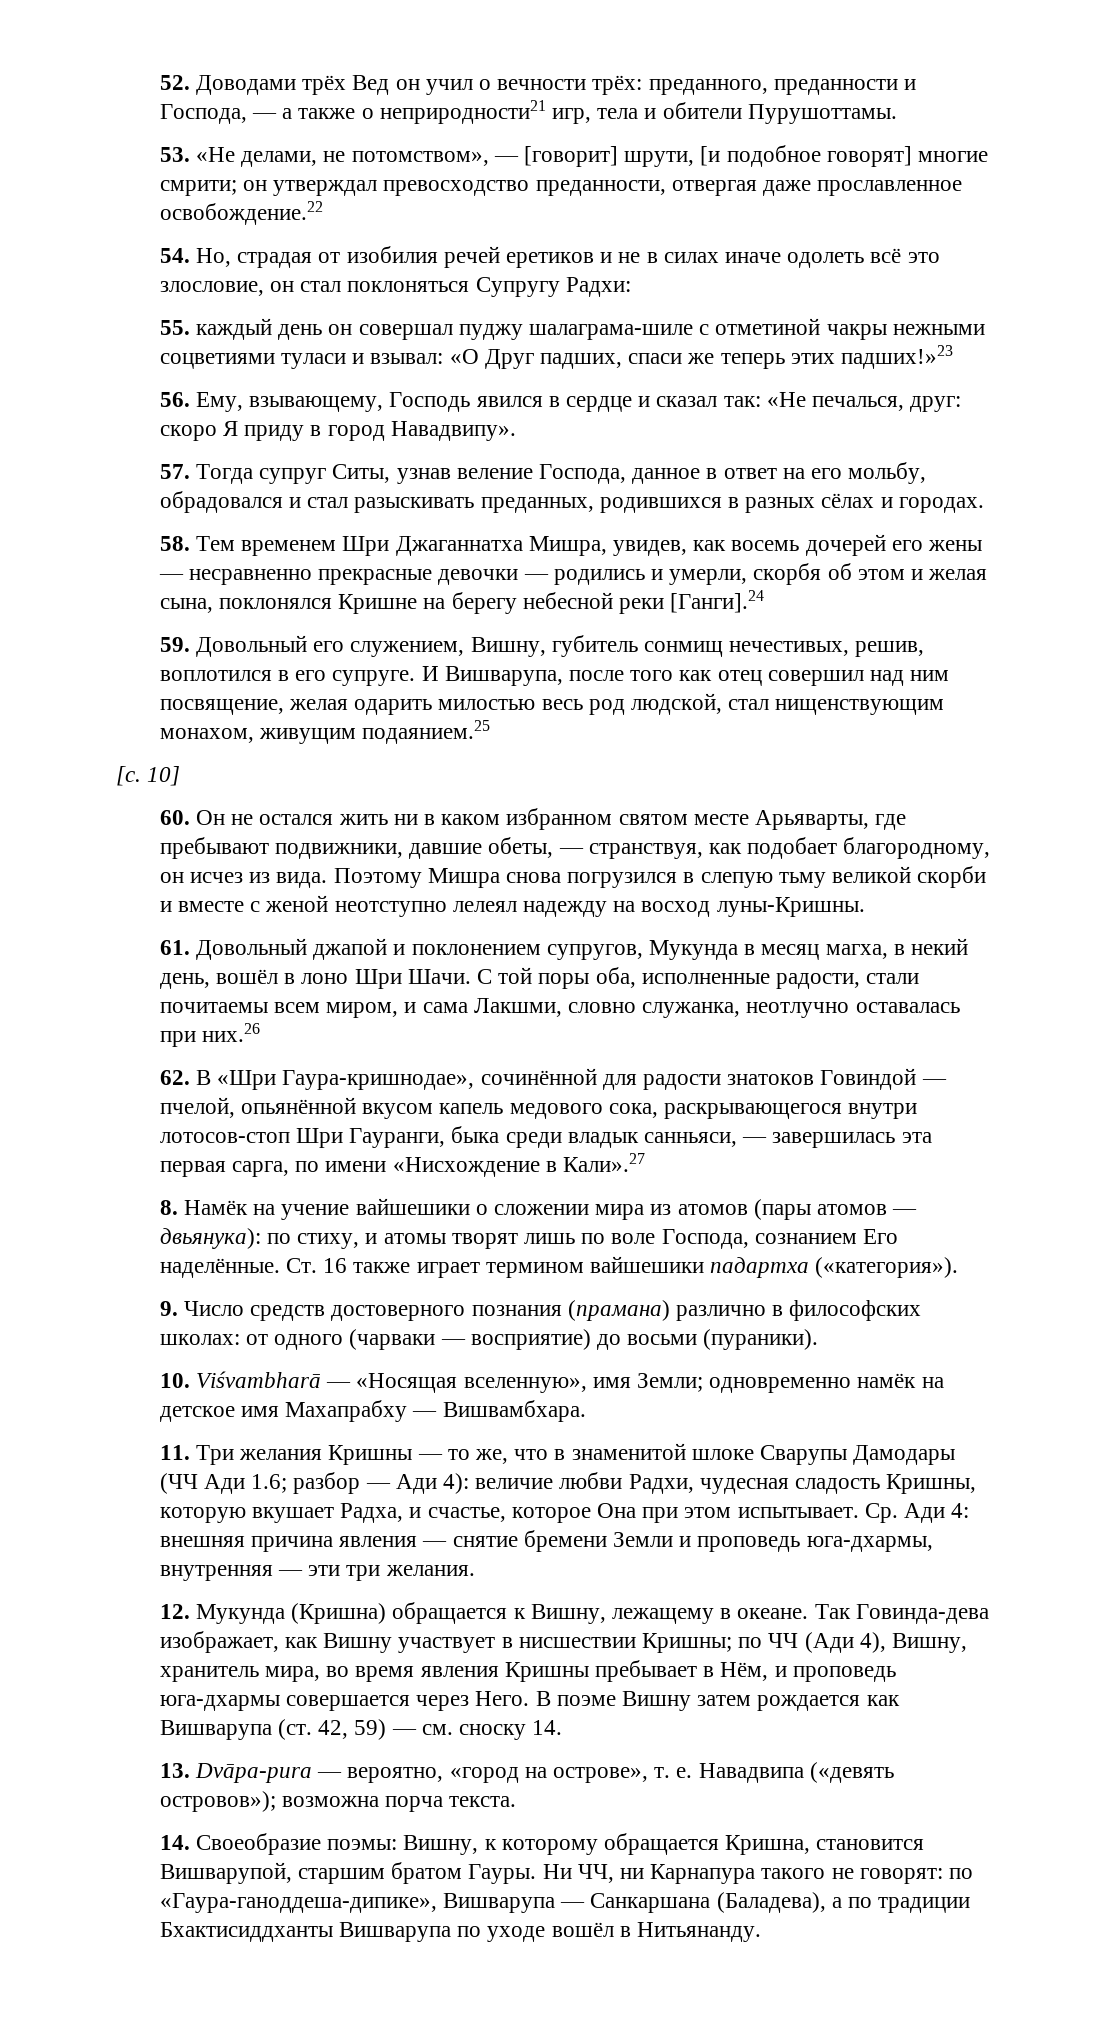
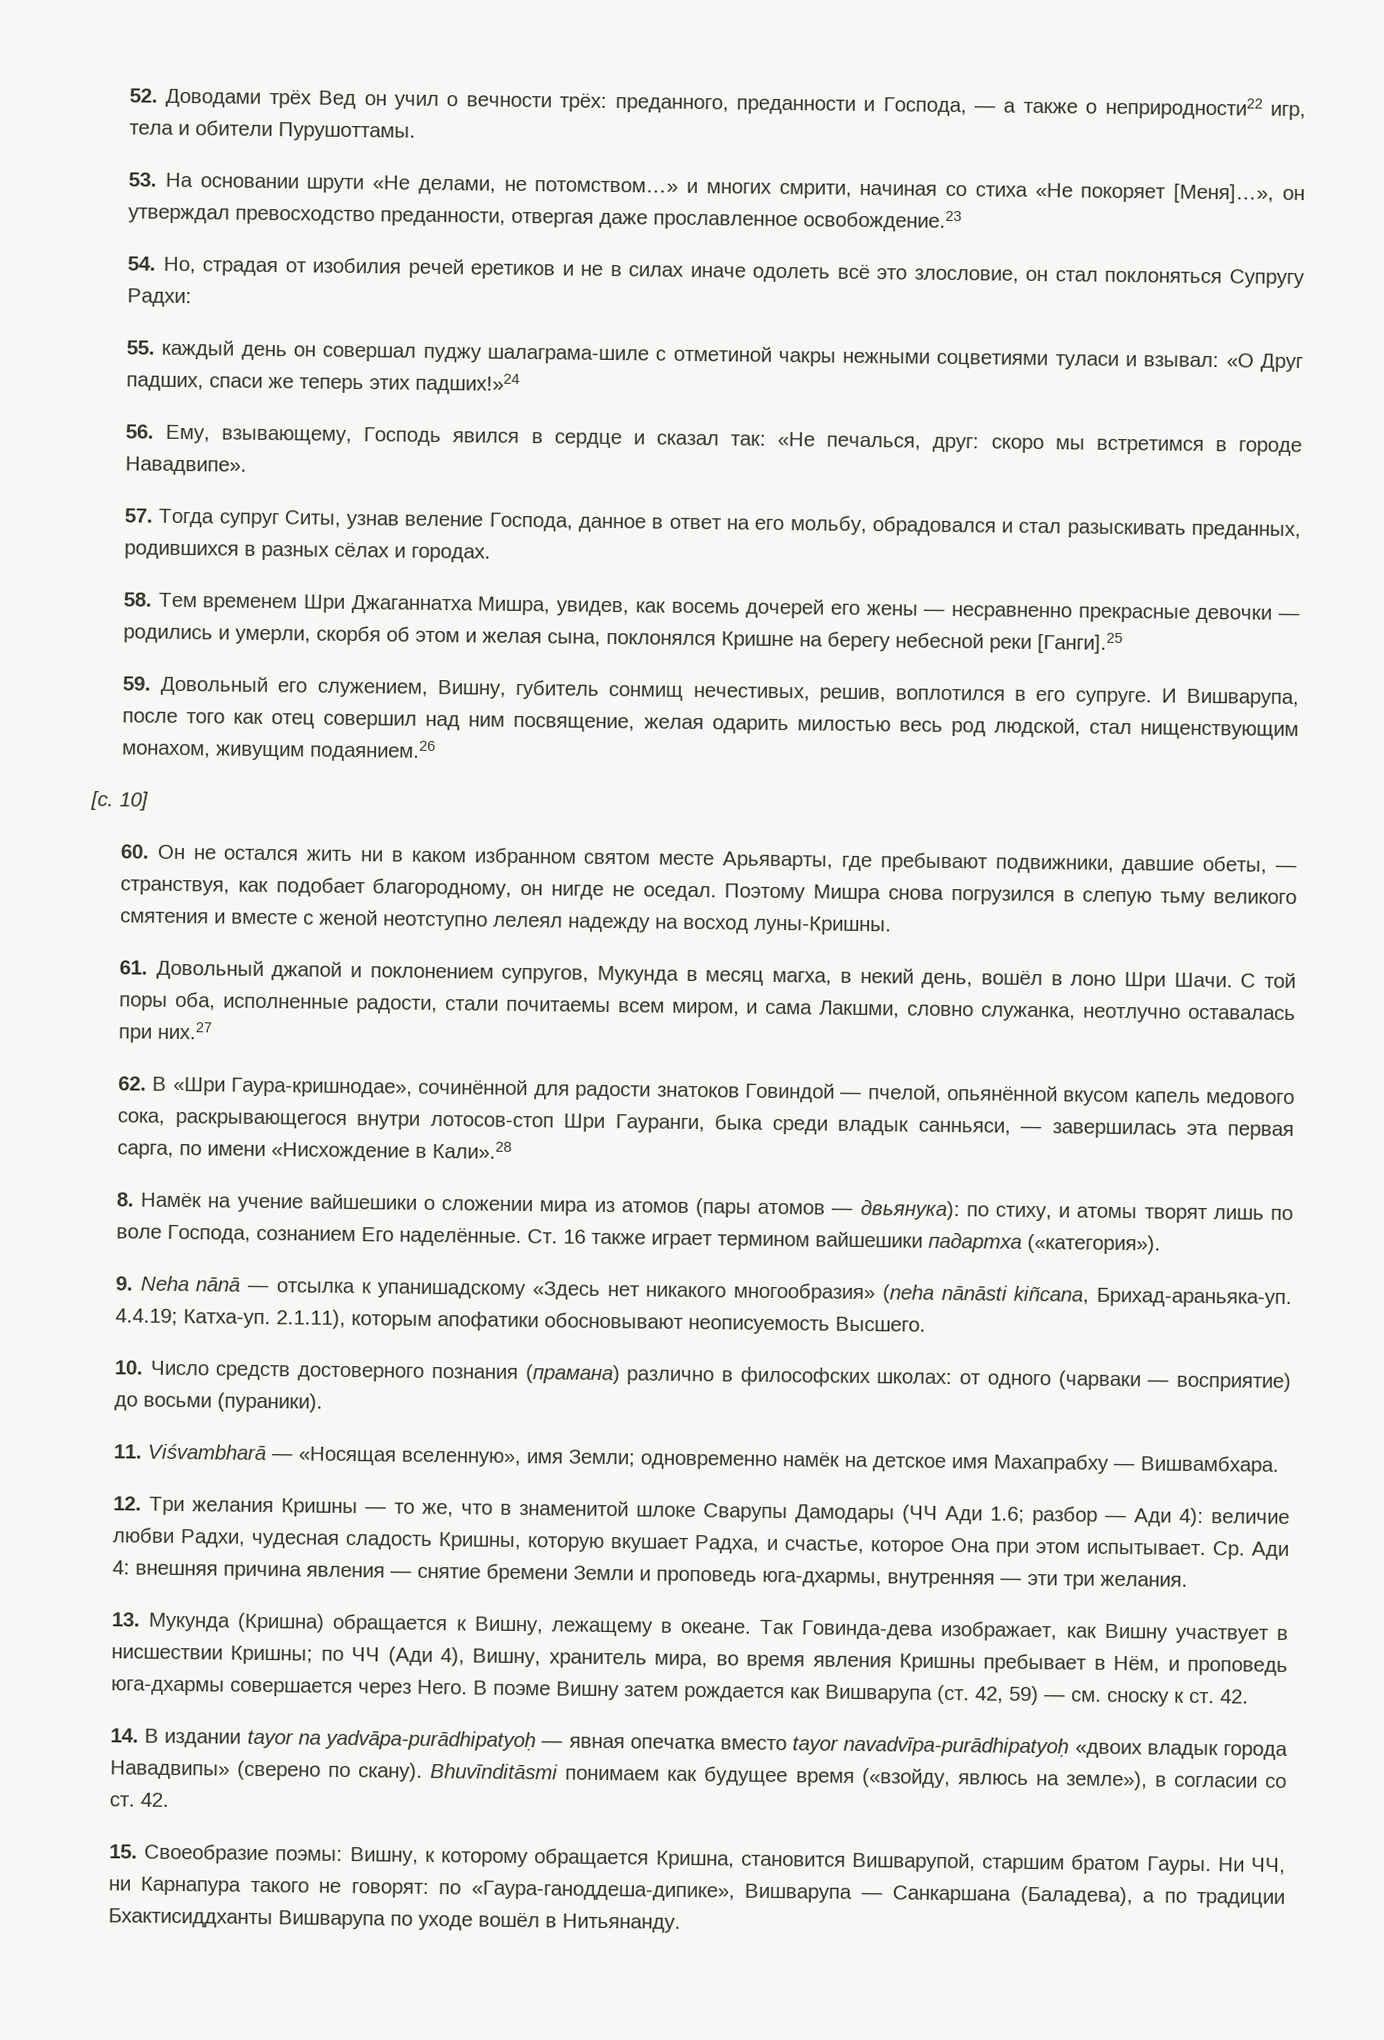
- 52. Доводами трёх Вед он учил о вечности трёх: преданного, преданности и Господа, — а также о неприродности21 игр, тела и обители Пурушоттамы.
+ 52. Доводами трёх Вед он учил о вечности трёх: преданного, преданности и Господа, — а также о неприродности22 игр, тела и обители Пурушоттамы.
- 53. «Не делами, не потомством», — [говорит] шрути, [и подобное говорят] многие смрити; он утверждал превосходство преданности, отвергая даже прославленное освобождение.22
+ 53. На основании шрути «Не делами, не потомством…» и многих смрити, начиная со стиха «Не покоряет [Меня]…», он утверждал превосходство преданности, отвергая даже прославленное освобождение.23
- 55. каждый день он совершал пуджу шалаграма-шиле с отметиной чакры нежными соцветиями туласи и взывал: «О Друг падших, спаси же теперь этих падших!»23
+ 55. каждый день он совершал пуджу шалаграма-шиле с отметиной чакры нежными соцветиями туласи и взывал: «О Друг падших, спаси же теперь этих падших!»24
- 56. Ему, взывающему, Господь явился в сердце и сказал так: «Не печалься, друг: скоро Я приду в город Навадвипу».
+ 56. Ему, взывающему, Господь явился в сердце и сказал так: «Не печалься, друг: скоро мы встретимся в городе Навадвипе».
- 58. Тем временем Шри Джаганнатха Мишра, увидев, как восемь дочерей его жены — несравненно прекрасные девочки — родились и умерли, скорбя об этом и желая сына, поклонялся Кришне на берегу небесной реки [Ганги].24
+ 58. Тем временем Шри Джаганнатха Мишра, увидев, как восемь дочерей его жены — несравненно прекрасные девочки — родились и умерли, скорбя об этом и желая сына, поклонялся Кришне на берегу небесной реки [Ганги].25
- И Вишварупа, после того как отец совершил над ним посвящение, желая одарить милостью весь род людской, стал нищенствующим монахом, живущим подаянием.25
+ И Вишварупа, после того как отец совершил над ним посвящение, желая одарить милостью весь род людской, стал нищенствующим монахом, живущим подаянием.26
- 60. Он не остался жить ни в каком избранном святом месте Арьяварты, где пребывают подвижники, давшие обеты, — странствуя, как подобает благородному, он исчез из вида.
+ 60. Он не остался жить ни в каком избранном святом месте Арьяварты, где пребывают подвижники, давшие обеты, — странствуя, как подобает благородному, он нигде не оседал.
- Поэтому Мишра снова погрузился в слепую тьму великой скорби и вместе с женой неотступно лелеял надежду на восход луны-Кришны.
+ Поэтому Мишра снова погрузился в слепую тьму великого смятения и вместе с женой неотступно лелеял надежду на восход луны-Кришны.
- С той поры оба, исполненные радости, стали почитаемы всем миром, и сама Лакшми, словно служанка, неотлучно оставалась при них.26
+ С той поры оба, исполненные радости, стали почитаемы всем миром, и сама Лакшми, словно служанка, неотлучно оставалась при них.27
- 62. В «Шри Гаура-кришнодае», сочинённой для радости знатоков Говиндой — пчелой, опьянённой вкусом капель медового сока, раскрывающегося внутри лотосов-стоп Шри Гауранги, быка среди владык санньяси, — завершилась эта первая сарга, по имени «Нисхождение в Кали».27
+ 62. В «Шри Гаура-кришнодае», сочинённой для радости знатоков Говиндой — пчелой, опьянённой вкусом капель медового сока, раскрывающегося внутри лотосов-стоп Шри Гауранги, быка среди владык санньяси, — завершилась эта первая сарга, по имени «Нисхождение в Кали».28
- 9. Число средств достоверного познания (прамана) различно в философских школах: от одного (чарваки — восприятие) до восьми (пураники).
+ 9. Neha nānā — отсылка к упанишадскому «Здесь нет никакого многообразия» (neha nānāsti kiñcana, Брихад-араньяка-уп. 4.4.19; Катха-уп. 2.1.11), которым апофатики обосновывают неописуемость Высшего.
+ 10. Число средств достоверного познания (прамана) различно в философских школах: от одного (чарваки — восприятие) до восьми (пураники).
- 10. Viśvambharā — «Носящая вселенную», имя Земли; одновременно намёк на детское имя Махапрабху — Вишвамбхара.
+ 11. Viśvambharā — «Носящая вселенную», имя Земли; одновременно намёк на детское имя Махапрабху — Вишвамбхара.
- 11. Три желания Кришны — то же, что в знаменитой шлоке Сварупы Дамодары (ЧЧ Ади 1.6; разбор — Ади 4): величие любви Радхи, чудесная сладость Кришны, которую вкушает Радха, и счастье, которое Она при этом испытывает.
+ 12. Три желания Кришны — то же, что в знаменитой шлоке Сварупы Дамодары (ЧЧ Ади 1.6; разбор — Ади 4): величие любви Радхи, чудесная сладость Кришны, которую вкушает Радха, и счастье, которое Она при этом испытывает.
- 12. Мукунда (Кришна) обращается к Вишну, лежащему в океане.
+ 13. Мукунда (Кришна) обращается к Вишну, лежащему в океане.
- В поэме Вишну затем рождается как Вишварупа (ст. 42, 59) — см. сноску 14.
- 13. Dvāpa-pura — вероятно, «город на острове», т. е. Навадвипа («девять островов»); возможна порча текста.
- 14. Своеобразие поэмы: Вишну, к которому обращается Кришна, становится Вишварупой, старшим братом Гауры.
+ В поэме Вишну затем рождается как Вишварупа (ст. 42, 59) — см. сноску к ст. 42.
+ 14. В издании tayor na yadvāpa-purādhipatyoḥ — явная опечатка вместо tayor navadvīpa-purādhipatyoḥ «двоих владык города Навадвипы» (сверено по скану). Bhuvīnditāsmi понимаем как будущее время («взойду, явлюсь на земле»), в согласии со ст. 42.
+ 15. Своеобразие поэмы: Вишну, к которому обращается Кришна, становится Вишварупой, старшим братом Гауры.

